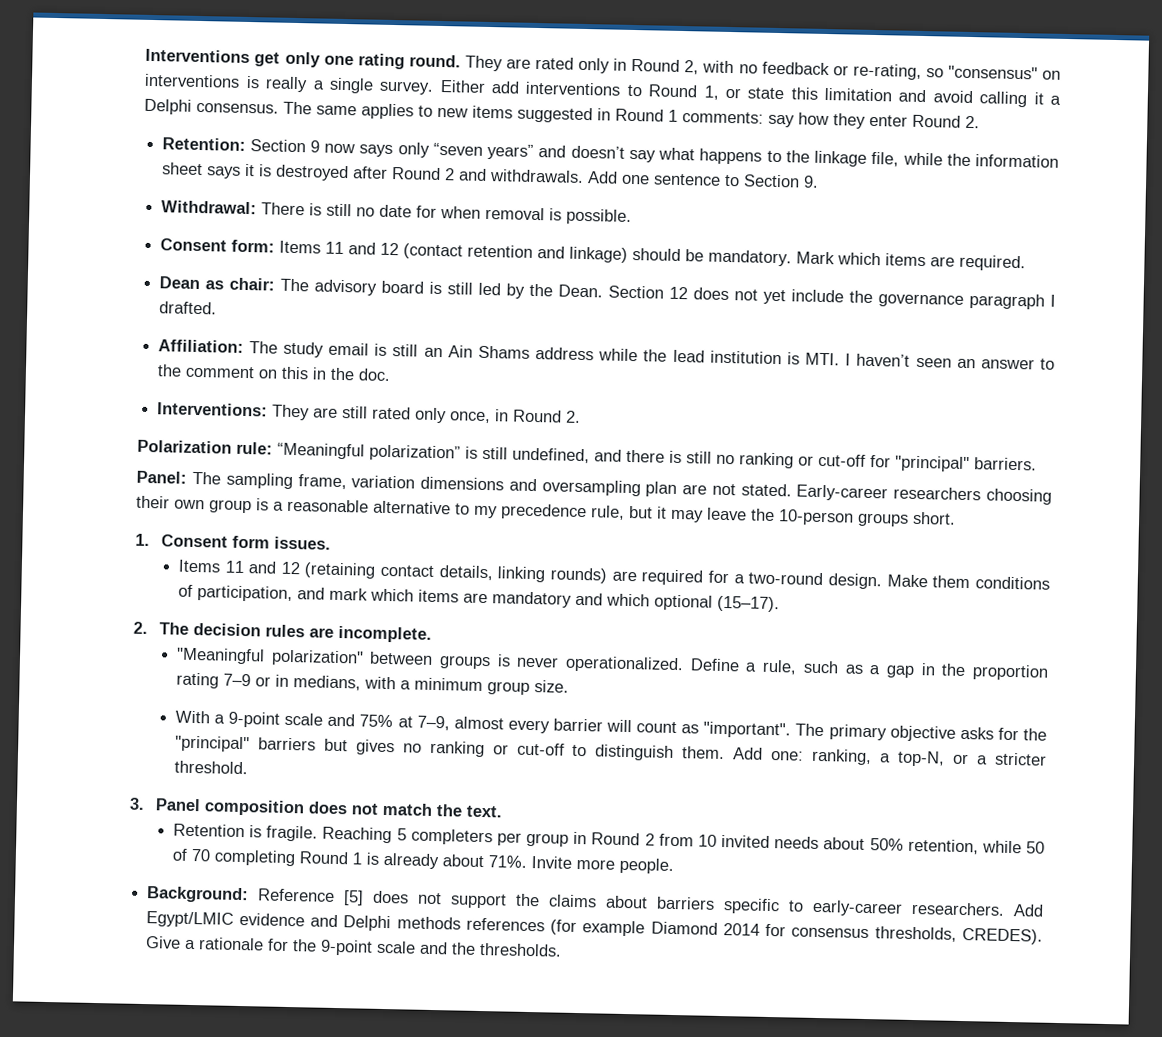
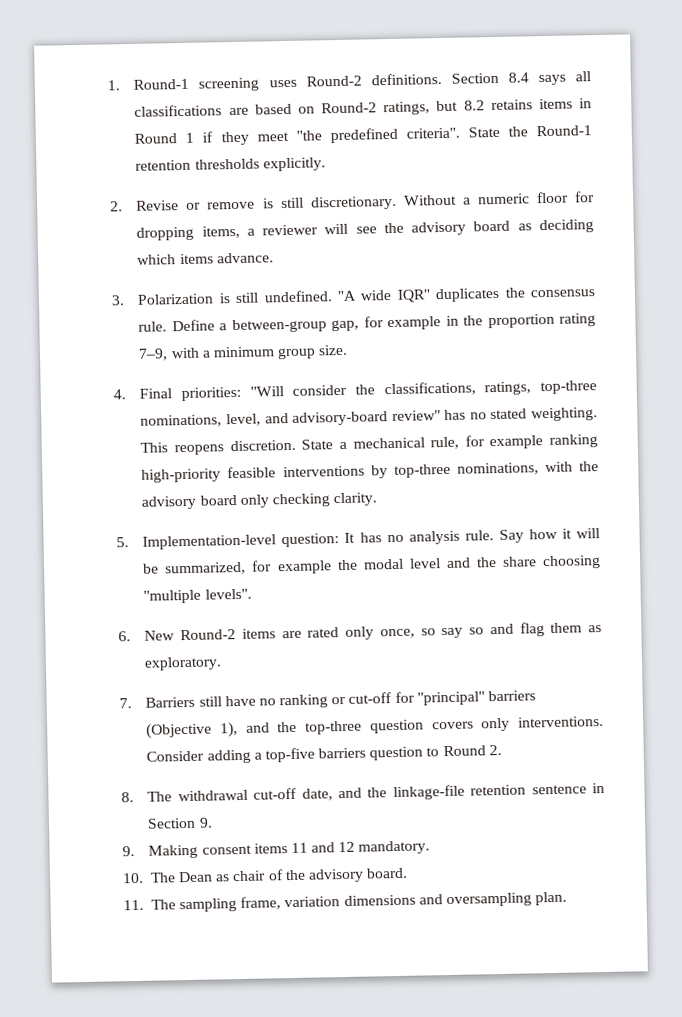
- Interventions get only one rating round. They are rated only in Round 2, with no feedback or re-rating, so "consensus" on interventions is really a single survey. Either add interventions to Round 1, or state this limitation and avoid calling it a Delphi consensus. The same applies to new items suggested in Round 1 comments: say how they enter Round 2.
- Retention: Section 9 now says only “seven years” and doesn’t say what happens to the linkage file, while the information sheet says it is destroyed after Round 2 and withdrawals. Add one sentence to Section 9.
- Withdrawal: There is still no date for when removal is possible.
- Consent form: Items 11 and 12 (contact retention and linkage) should be mandatory. Mark which items are required.
- Dean as chair: The advisory board is still led by the Dean. Section 12 does not yet include the governance paragraph I drafted.
- Affiliation: The study email is still an Ain Shams address while the lead institution is MTI. I haven’t seen an answer to the comment on this in the doc.
- Interventions: They are still rated only once, in Round 2.
- Polarization rule: “Meaningful polarization” is still undefined, and there is still no ranking or cut-off for "principal" barriers.
- Panel: The sampling frame, variation dimensions and oversampling plan are not stated. Early-career researchers choosing their own group is a reasonable alternative to my precedence rule, but it may leave the 10-person groups short.
- 1. Consent form issues.
- Items 11 and 12 (retaining contact details, linking rounds) are required for a two-round design. Make them conditions of participation, and mark which items are mandatory and which optional (15–17).
- 2. The decision rules are incomplete.
- "Meaningful polarization" between groups is never operationalized. Define a rule, such as a gap in the proportion rating 7–9 or in medians, with a minimum group size.
- With a 9-point scale and 75% at 7–9, almost every barrier will count as "important". The primary objective asks for the "principal" barriers but gives no ranking or cut-off to distinguish them. Add one: ranking, a top-N, or a stricter threshold.
- 3. Panel composition does not match the text.
- Retention is fragile. Reaching 5 completers per group in Round 2 from 10 invited needs about 50% retention, while 50 of 70 completing Round 1 is already about 71%. Invite more people.
- Background: Reference [5] does not support the claims about barriers specific to early-career researchers. Add Egypt/LMIC evidence and Delphi methods references (for example Diamond 2014 for consensus thresholds, CREDES). Give a rationale for the 9-point scale and the thresholds.
+ 1. Round-1 screening uses Round-2 definitions. Section 8.4 says all classifications are based on Round-2 ratings, but 8.2 retains items in Round 1 if they meet "the predefined criteria". State the Round-1 retention thresholds explicitly.
+ 2. Revise or remove is still discretionary. Without a numeric floor for dropping items, a reviewer will see the advisory board as deciding which items advance.
+ 3. Polarization is still undefined. "A wide IQR" duplicates the consensus rule. Define a between-group gap, for example in the proportion rating 7–9, with a minimum group size.
+ 4. Final priorities: "Will consider the classifications, ratings, top-three nominations, level, and advisory-board review" has no stated weighting. This reopens discretion. State a mechanical rule, for example ranking high-priority feasible interventions by top-three nominations, with the advisory board only checking clarity.
+ 5. Implementation-level question: It has no analysis rule. Say how it will be summarized, for example the modal level and the share choosing "multiple levels".
+ 6. New Round-2 items are rated only once, so say so and flag them as exploratory.
+ 7. Barriers still have no ranking or cut-off for "principal" barriers (Objective 1), and the top-three question covers only interventions. Consider adding a top-five barriers question to Round 2.
+ 8. The withdrawal cut-off date, and the linkage-file retention sentence in Section 9.
+ 9. Making consent items 11 and 12 mandatory.
+ 10. The Dean as chair of the advisory board.
+ 11. The sampling frame, variation dimensions and oversampling plan.

